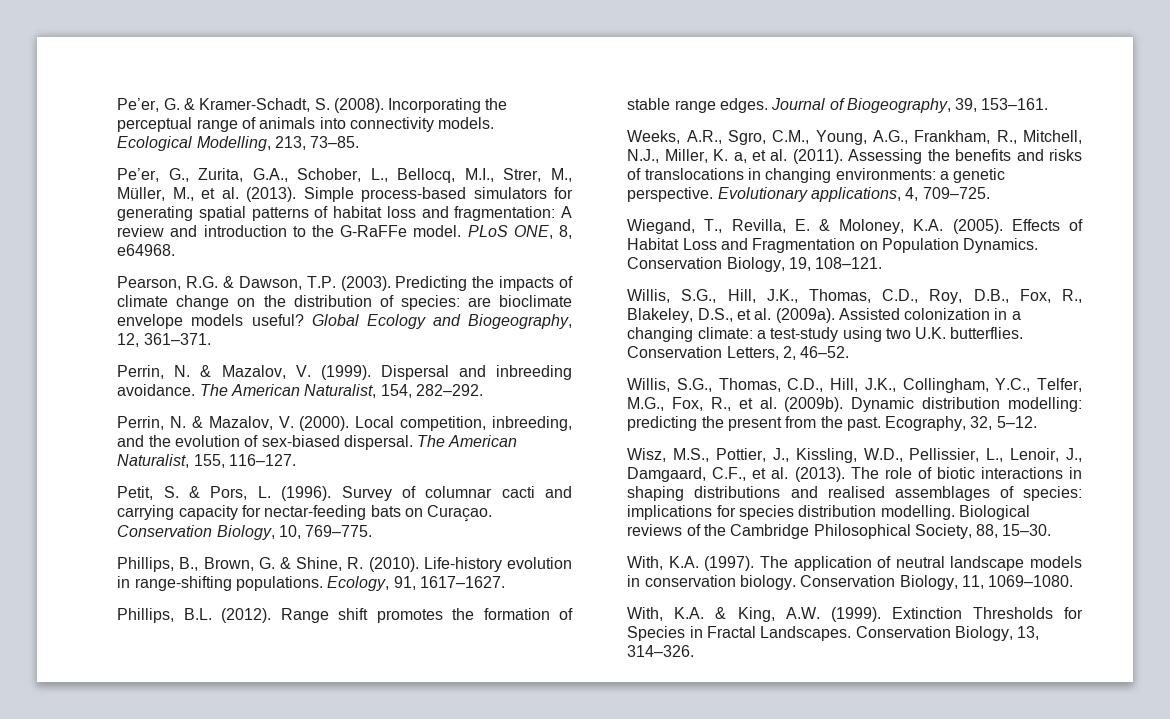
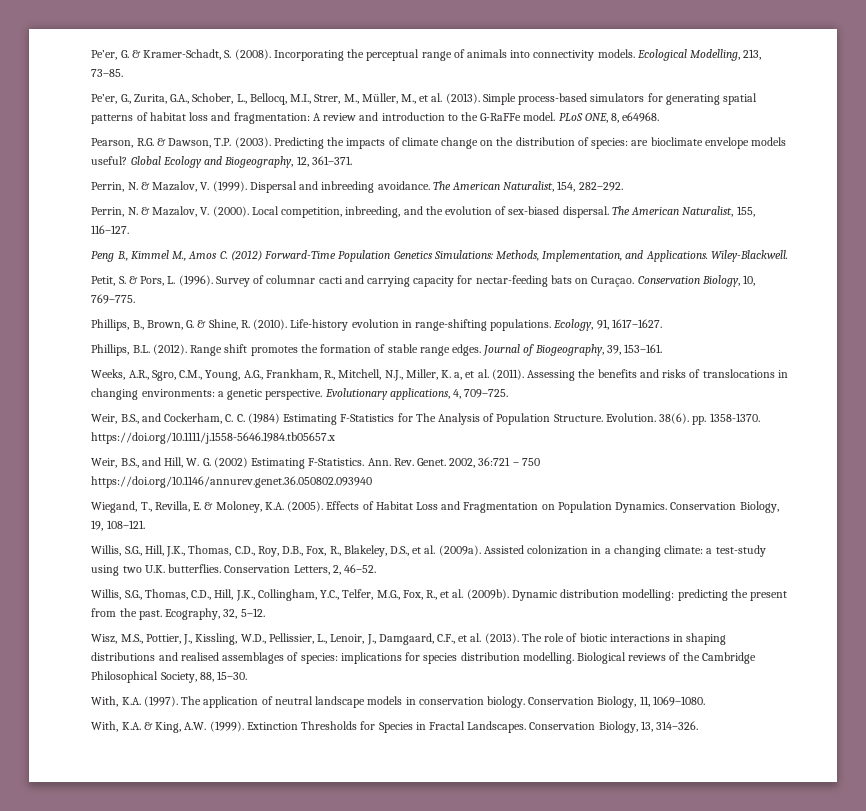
+ Peng B., Kimmel M., Amos C. (2012) Forward-Time Population Genetics Simulations: Methods, Implementation, and Applications. Wiley-Blackwell.
+ Weir, B.S., and Cockerham, C. C. (1984) Estimating F-Statistics for The Analysis of Population Structure. Evolution. 38(6). pp. 1358-1370. https://doi.org/10.1111/j.1558-5646.1984.tb05657.x
+ Weir, B.S., and Hill, W. G. (2002) Estimating F-Statistics. Ann. Rev. Genet. 2002, 36:721 – 750 https://doi.org/10.1146/annurev.genet.36.050802.093940

